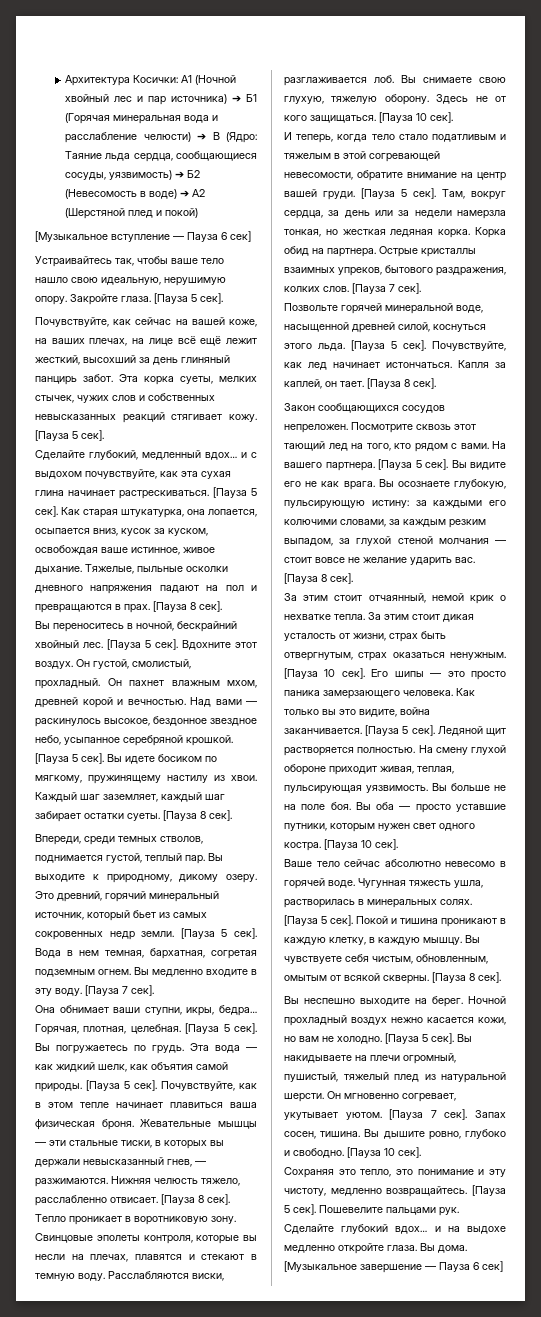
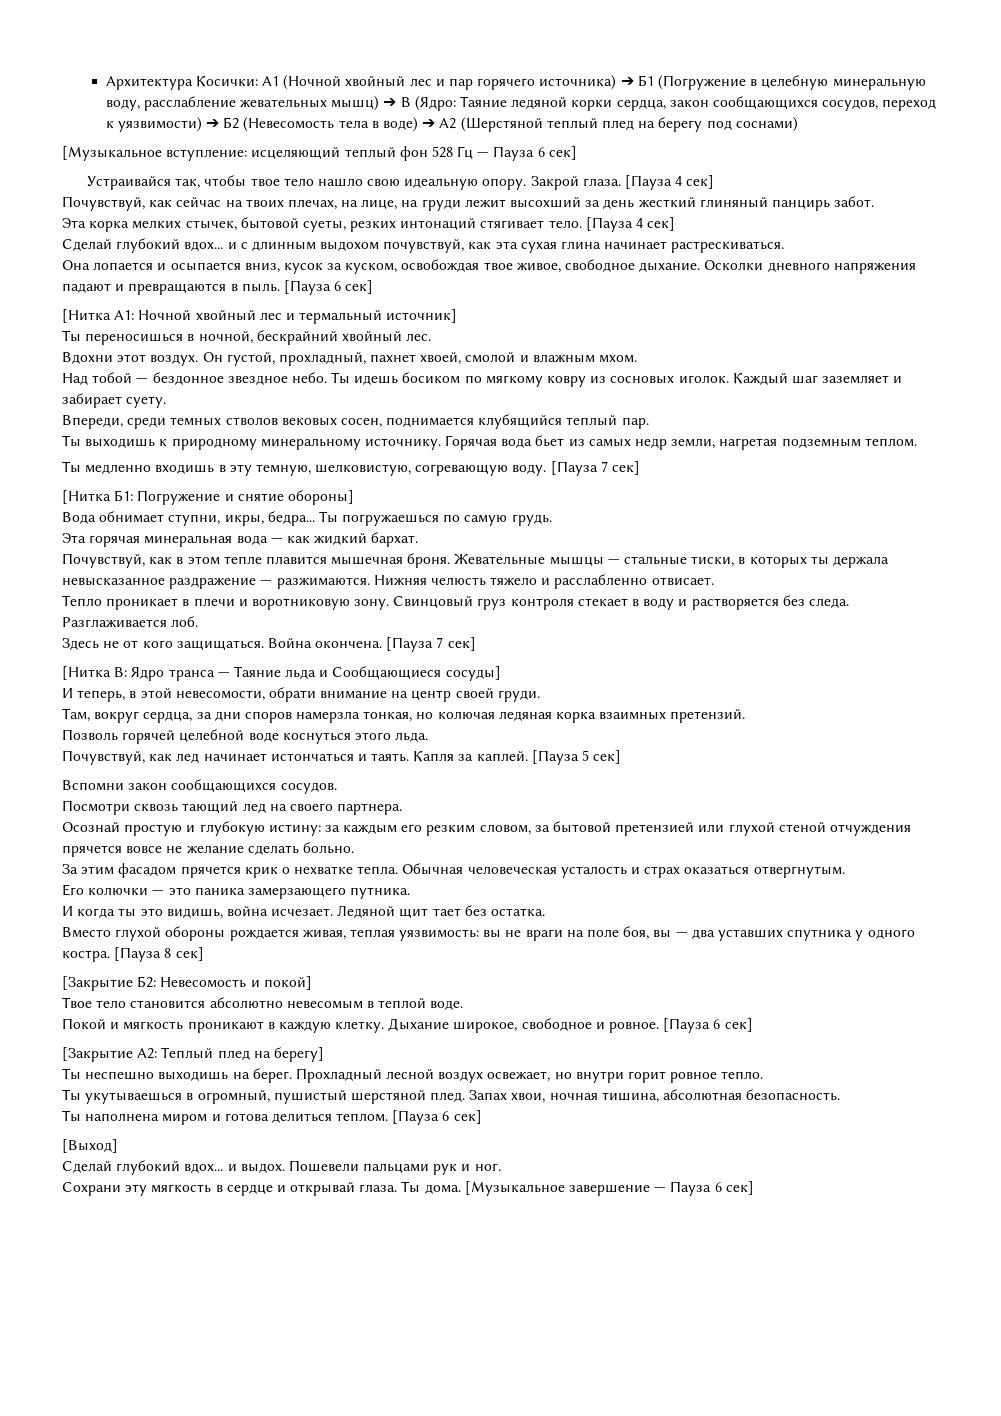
- Архитектура Косички: А1 (Ночной хвойный лес и пар источника) ➔ Б1 (Горячая минеральная вода и расслабление челюсти) ➔ В (Ядро: Таяние льда сердца, сообщающиеся сосуды, уязвимость) ➔ Б2 (Невесомость в воде) ➔ А2 (Шерстяной плед и покой)
- [Музыкальное вступление — Пауза 6 сек]
+ Архитектура Косички: А1 (Ночной хвойный лес и пар горячего источника) ➔ Б1 (Погружение в целебную минеральную воду, расслабление жевательных мышц) ➔ В (Ядро: Таяние ледяной корки сердца, закон сообщающихся сосудов, переход к уязвимости) ➔ Б2 (Невесомость тела в воде) ➔ А2 (Шерстяной теплый плед на берегу под соснами)
+ [Музыкальное вступление: исцеляющий теплый фон 528 Гц — Пауза 6 сек]
- Устраивайтесь так, чтобы ваше тело нашло свою идеальную, нерушимую опору. Закройте глаза. [Пауза 5 сек].
- Почувствуйте, как сейчас на вашей коже, на ваших плечах, на лице всё ещё лежит жесткий, высохший за день глиняный панцирь забот. Эта корка суеты, мелких стычек, чужих слов и собственных невысказанных реакций стягивает кожу. [Пауза 5 сек].
- Сделайте глубокий, медленный вдох… и с выдохом почувствуйте, как эта сухая глина начинает растрескиваться. [Пауза 5 сек]. Как старая штукатурка, она лопается, осыпается вниз, кусок за куском, освобождая ваше истинное, живое дыхание. Тяжелые, пыльные осколки дневного напряжения падают на пол и превращаются в прах. [Пауза 8 сек].
- Вы переноситесь в ночной, бескрайний хвойный лес. [Пауза 5 сек]. Вдохните этот воздух. Он густой, смолистый, прохладный. Он пахнет влажным мхом, древней корой и вечностью. Над вами — раскинулось высокое, бездонное звездное небо, усыпанное серебряной крошкой. [Пауза 5 сек]. Вы идете босиком по мягкому, пружинящему настилу из хвои. Каждый шаг заземляет, каждый шаг забирает остатки суеты. [Пауза 8 сек].
- Впереди, среди темных стволов, поднимается густой, теплый пар. Вы выходите к природному, дикому озеру. Это древний, горячий минеральный источник, который бьет из самых сокровенных недр земли. [Пауза 5 сек]. Вода в нем темная, бархатная, согретая подземным огнем. Вы медленно входите в эту воду. [Пауза 7 сек].
- Она обнимает ваши ступни, икры, бедра… Горячая, плотная, целебная. [Пауза 5 сек]. Вы погружаетесь по грудь. Эта вода — как жидкий шелк, как объятия самой природы. [Пауза 5 сек]. Почувствуйте, как в этом тепле начинает плавиться ваша физическая броня.
+ Устраивайся так, чтобы твое тело нашло свою идеальную опору. Закрой глаза. [Пауза 4 сек]
+ Почувствуй, как сейчас на твоих плечах, на лице, на груди лежит высохший за день жесткий глиняный панцирь забот.
+ Эта корка мелких стычек, бытовой суеты, резких интонаций стягивает тело. [Пауза 4 сек]
+ Сделай глубокий вдох... и с длинным выдохом почувствуй, как эта сухая глина начинает растрескиваться.
+ Она лопается и осыпается вниз, кусок за куском, освобождая твое живое, свободное дыхание. Осколки дневного напряжения падают и превращаются в пыль. [Пауза 6 сек]
+ [Нитка А1: Ночной хвойный лес и термальный источник]
+ Ты переносишься в ночной, бескрайний хвойный лес.
+ Вдохни этот воздух. Он густой, прохладный, пахнет хвоей, смолой и влажным мхом.
+ Над тобой — бездонное звездное небо. Ты идешь босиком по мягкому ковру из сосновых иголок. Каждый шаг заземляет и забирает суету.
+ Впереди, среди темных стволов вековых сосен, поднимается клубящийся теплый пар.
+ Ты выходишь к природному минеральному источнику. Горячая вода бьет из самых недр земли, нагретая подземным теплом.
+ Ты медленно входишь в эту темную, шелковистую, согревающую воду. [Пауза 7 сек]
+ [Нитка Б1: Погружение и снятие обороны]
+ Вода обнимает ступни, икры, бедра... Ты погружаешься по самую грудь.
+ Эта горячая минеральная вода — как жидкий бархат.
+ Почувствуй, как в этом тепле плавится мышечная броня.
- Жевательные мышцы — эти стальные тиски, в которых вы держали невысказанный гнев, — разжимаются.
+ Жевательные мышцы — стальные тиски, в которых ты держала невысказанное раздражение — разжимаются.
- Нижняя челюсть тяжело, расслабленно отвисает. [Пауза 8 сек]. Тепло проникает в воротниковую зону. Свинцовые эполеты контроля, которые вы несли на плечах, плавятся и стекают в темную воду. Расслабляются виски, разглаживается лоб. Вы снимаете свою глухую, тяжелую оборону. Здесь не от кого защищаться. [Пауза 10 сек].
- И теперь, когда тело стало податливым и тяжелым в этой согревающей невесомости, обратите внимание на центр вашей груди. [Пауза 5 сек]. Там, вокруг сердца, за день или за недели намерзла тонкая, но жесткая ледяная корка. Корка обид на партнера. Острые кристаллы взаимных упреков, бытового раздражения, колких слов. [Пауза 7 сек].
- Позвольте горячей минеральной воде, насыщенной древней силой, коснуться этого льда. [Пауза 5 сек]. Почувствуйте, как лед начинает истончаться. Капля за каплей, он тает. [Пауза 8 сек].
- Закон сообщающихся сосудов непреложен. Посмотрите сквозь этот тающий лед на того, кто рядом с вами. На вашего партнера. [Пауза 5 сек]. Вы видите его не как врага. Вы осознаете глубокую, пульсирующую истину: за каждыми его колючими словами, за каждым резким выпадом, за глухой стеной молчания — стоит вовсе не желание ударить вас. [Пауза 8 сек].
- За этим стоит отчаянный, немой крик о нехватке тепла.
+ Нижняя челюсть тяжело и расслабленно отвисает.
+ Тепло проникает в плечи и воротниковую зону. Свинцовый груз контроля стекает в воду и растворяется без следа. Разглаживается лоб.
+ Здесь не от кого защищаться. Война окончена. [Пауза 7 сек]
+ [Нитка В: Ядро транса — Таяние льда и Сообщающиеся сосуды]
+ И теперь, в этой невесомости, обрати внимание на центр своей груди.
+ Там, вокруг сердца, за дни споров намерзла тонкая, но колючая ледяная корка взаимных претензий.
+ Позволь горячей целебной воде коснуться этого льда.
+ Почувствуй, как лед начинает истончаться и таять. Капля за каплей. [Пауза 5 сек]
+ Вспомни закон сообщающихся сосудов.
+ Посмотри сквозь тающий лед на своего партнера.
+ Осознай простую и глубокую истину: за каждым его резким словом, за бытовой претензией или глухой стеной отчуждения прячется вовсе не желание сделать больно.
+ За этим фасадом прячется крик о нехватке тепла.
- За этим стоит дикая усталость от жизни, страх быть отвергнутым, страх оказаться ненужным. [Пауза 10 сек]. Его шипы — это просто паника замерзающего человека. Как только вы это видите, война заканчивается. [Пауза 5 сек]. Ледяной щит растворяется полностью. На смену глухой обороне приходит живая, теплая, пульсирующая уязвимость. Вы больше не на поле боя. Вы оба — просто уставшие путники, которым нужен свет одного костра. [Пауза 10 сек].
- Ваше тело сейчас абсолютно невесомо в горячей воде. Чугунная тяжесть ушла, растворилась в минеральных солях. [Пауза 5 сек]. Покой и тишина проникают в каждую клетку, в каждую мышцу. Вы чувствуете себя чистым, обновленным, омытым от всякой скверны. [Пауза 8 сек].
- Вы неспешно выходите на берег. Ночной прохладный воздух нежно касается кожи, но вам не холодно. [Пауза 5 сек]. Вы накидываете на плечи огромный, пушистый, тяжелый плед из натуральной шерсти. Он мгновенно согревает, укутывает уютом. [Пауза 7 сек]. Запах сосен, тишина. Вы дышите ровно, глубоко и свободно. [Пауза 10 сек].
- Сохраняя это тепло, это понимание и эту чистоту, медленно возвращайтесь. [Пауза 5 сек]. Пошевелите пальцами рук. Сделайте глубокий вдох… и на выдохе медленно откройте глаза. Вы дома.
+ Обычная человеческая усталость и страх оказаться отвергнутым.
+ Его колючки — это паника замерзающего путника.
+ И когда ты это видишь, война исчезает. Ледяной щит тает без остатка.
+ Вместо глухой обороны рождается живая, теплая уязвимость: вы не враги на поле боя, вы — два уставших спутника у одного костра. [Пауза 8 сек]
+ [Закрытие Б2: Невесомость и покой]
+ Твое тело становится абсолютно невесомым в теплой воде.
+ Покой и мягкость проникают в каждую клетку. Дыхание широкое, свободное и ровное. [Пауза 6 сек]
+ [Закрытие А2: Теплый плед на берегу]
+ Ты неспешно выходишь на берег. Прохладный лесной воздух освежает, но внутри горит ровное тепло.
+ Ты укутываешься в огромный, пушистый шерстяной плед. Запах хвои, ночная тишина, абсолютная безопасность.
+ Ты наполнена миром и готова делиться теплом. [Пауза 6 сек]
+ [Выход]
+ Сделай глубокий вдох... и выдох. Пошевели пальцами рук и ног.
+ Сохрани эту мягкость в сердце и открывай глаза. Ты дома.

